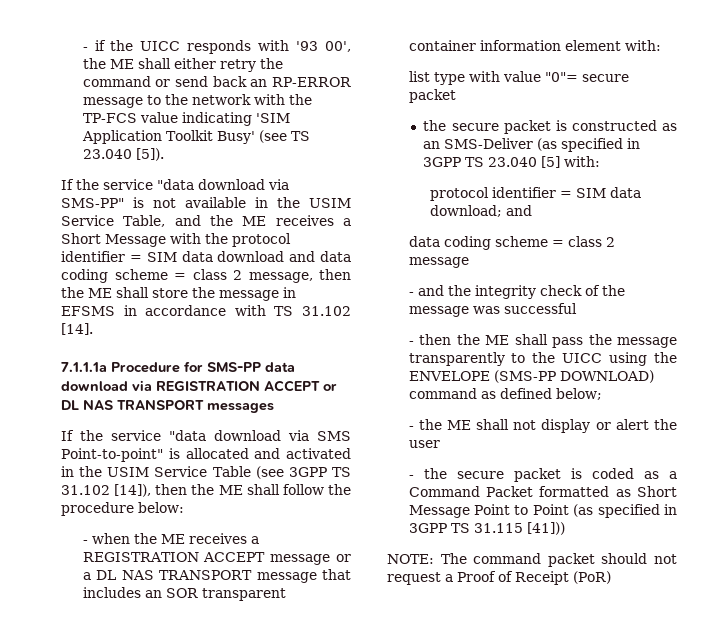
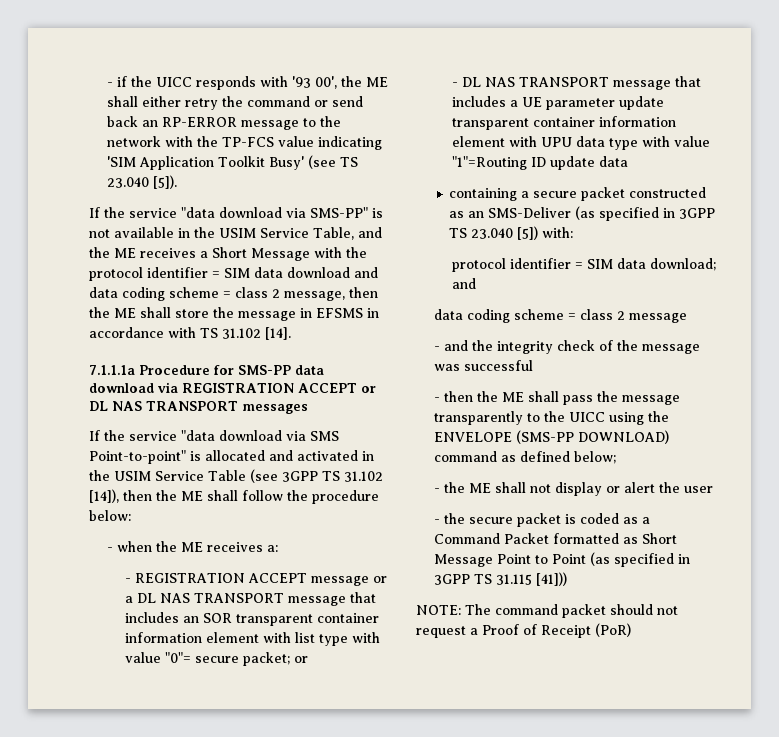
- - when the ME receives a REGISTRATION ACCEPT message or a DL NAS TRANSPORT message that includes an SOR transparent container information element with:
- list type with value "0"= secure packet
- the secure packet is constructed as an SMS-Deliver (as specified in 3GPP TS 23.040 [5] with:
+ - when the ME receives a:
+ - REGISTRATION ACCEPT message or a DL NAS TRANSPORT message that includes an SOR transparent container information element with list type with value "0"= secure packet; or
+ - DL NAS TRANSPORT message that includes a UE parameter update transparent container information element with UPU data type with value "1"=Routing ID update data
+ containing a secure packet constructed as an SMS-Deliver (as specified in 3GPP TS 23.040 [5]) with:

